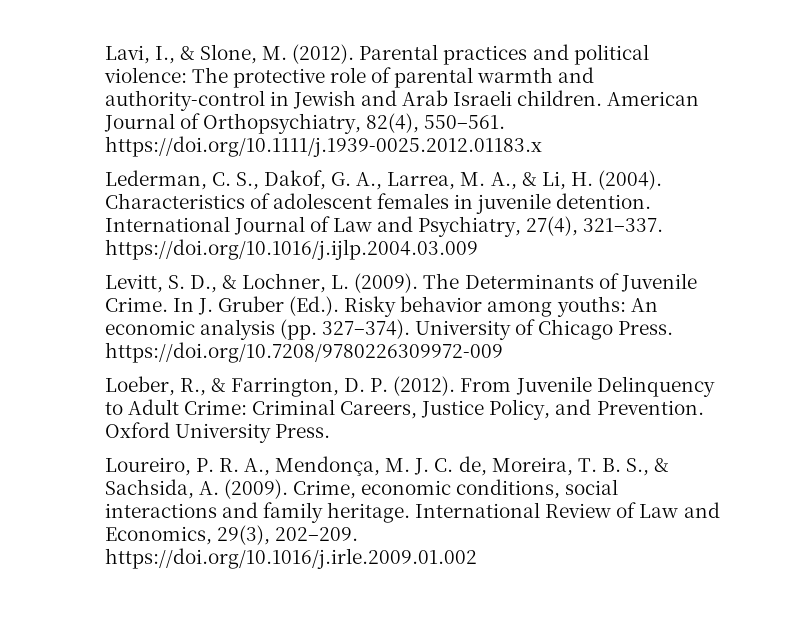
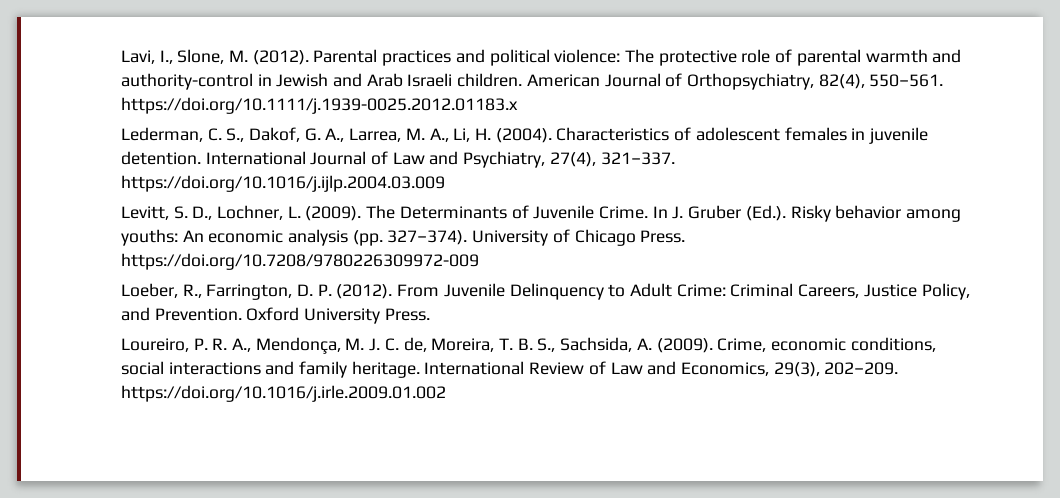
- Lavi, I., & Slone, M. (2012).
+ Lavi, I., Slone, M. (2012).
- Lederman, C. S., Dakof, G. A., Larrea, M. A., & Li, H. (2004).
+ Lederman, C. S., Dakof, G. A., Larrea, M. A., Li, H. (2004).
- Levitt, S. D., & Lochner, L. (2009).
+ Levitt, S. D., Lochner, L. (2009).
- Loeber, R., & Farrington, D. P. (2012).
+ Loeber, R., Farrington, D. P. (2012).
- Loureiro, P. R. A., Mendonça, M. J. C. de, Moreira, T. B. S., & Sachsida, A. (2009).
+ Loureiro, P. R. A., Mendonça, M. J. C. de, Moreira, T. B. S., Sachsida, A. (2009).

